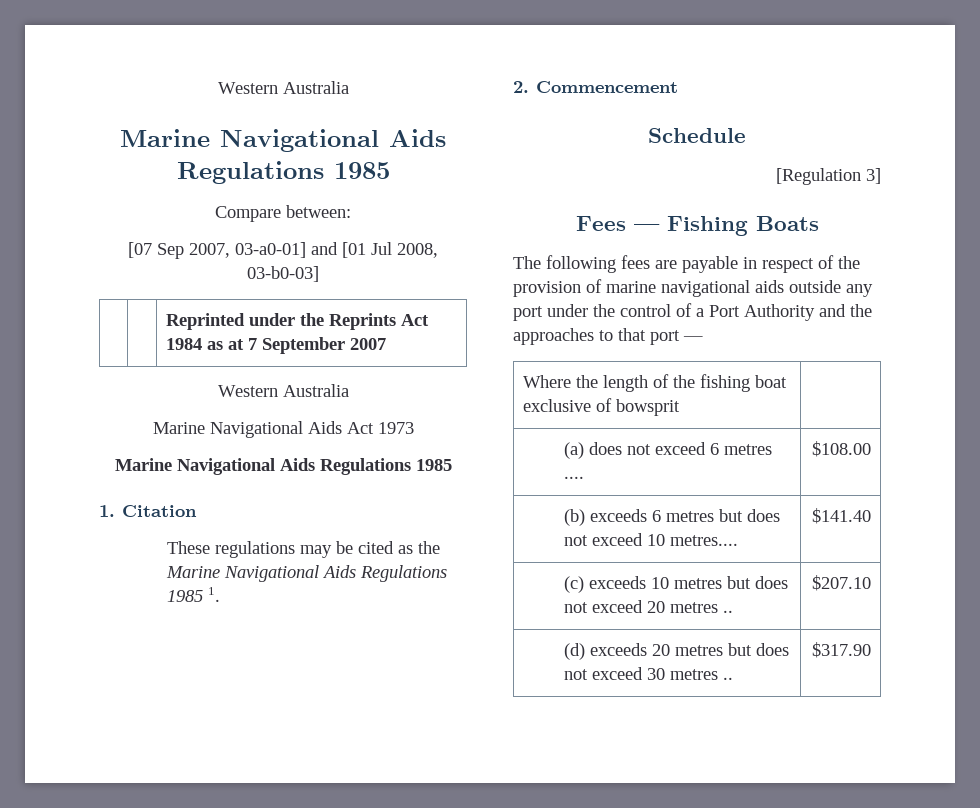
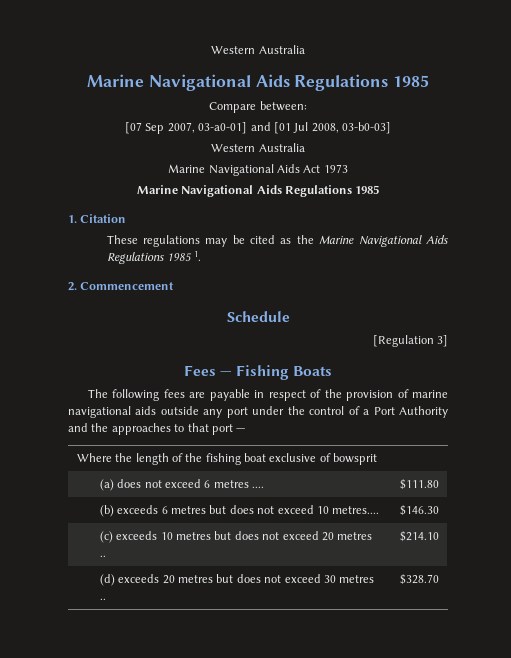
- | | Reprinted under the Reprints Act 1984 as at 7 September 2007
- (a) does not exceed 6 metres .... | $108.00
+ (a) does not exceed 6 metres .... | $111.80
- (b) exceeds 6 metres but does not exceed 10 metres.... | $141.40
+ (b) exceeds 6 metres but does not exceed 10 metres.... | $146.30
- (c) exceeds 10 metres but does not exceed 20 metres .. | $207.10
+ (c) exceeds 10 metres but does not exceed 20 metres .. | $214.10
- (d) exceeds 20 metres but does not exceed 30 metres .. | $317.90
+ (d) exceeds 20 metres but does not exceed 30 metres .. | $328.70

